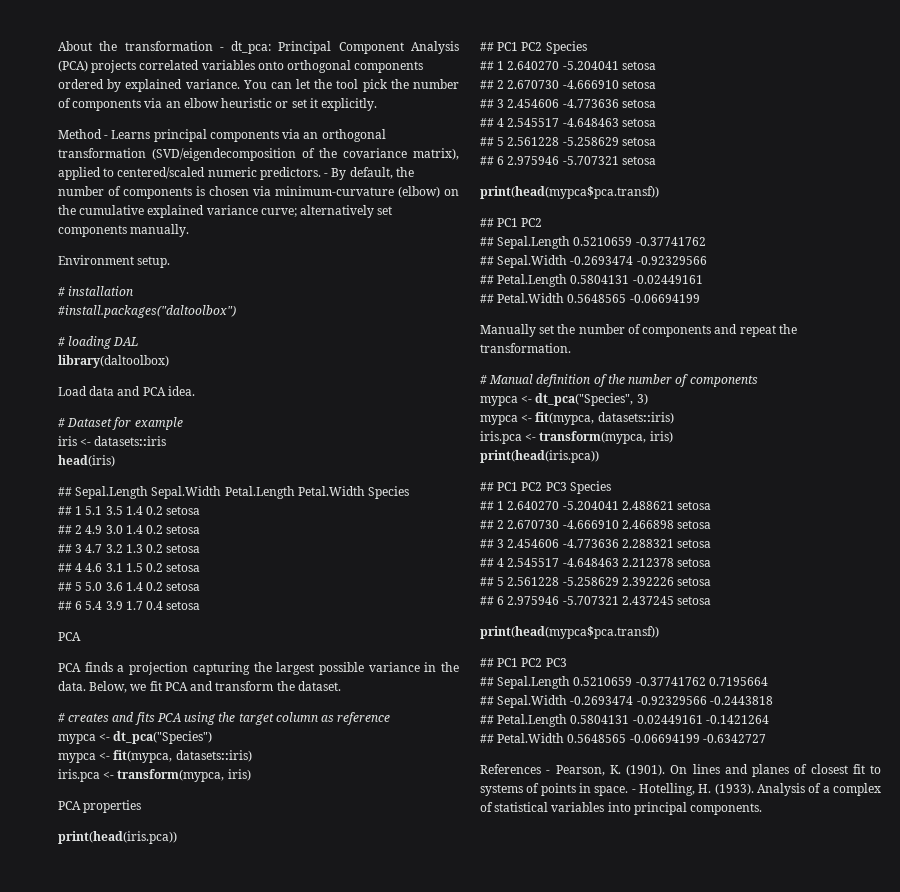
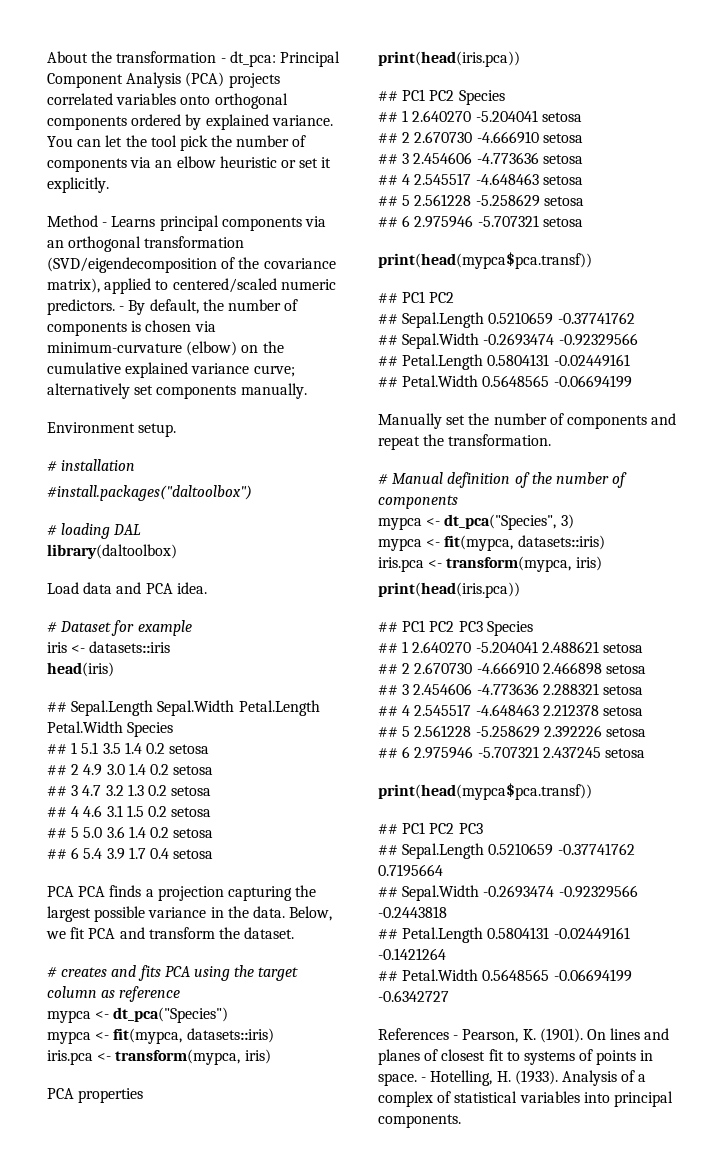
  ## 6 5.4 3.9 1.7 0.4 setosa
- PCA
- PCA finds a projection capturing the largest possible variance in the data.
+ PCA PCA finds a projection capturing the largest possible variance in the data.

